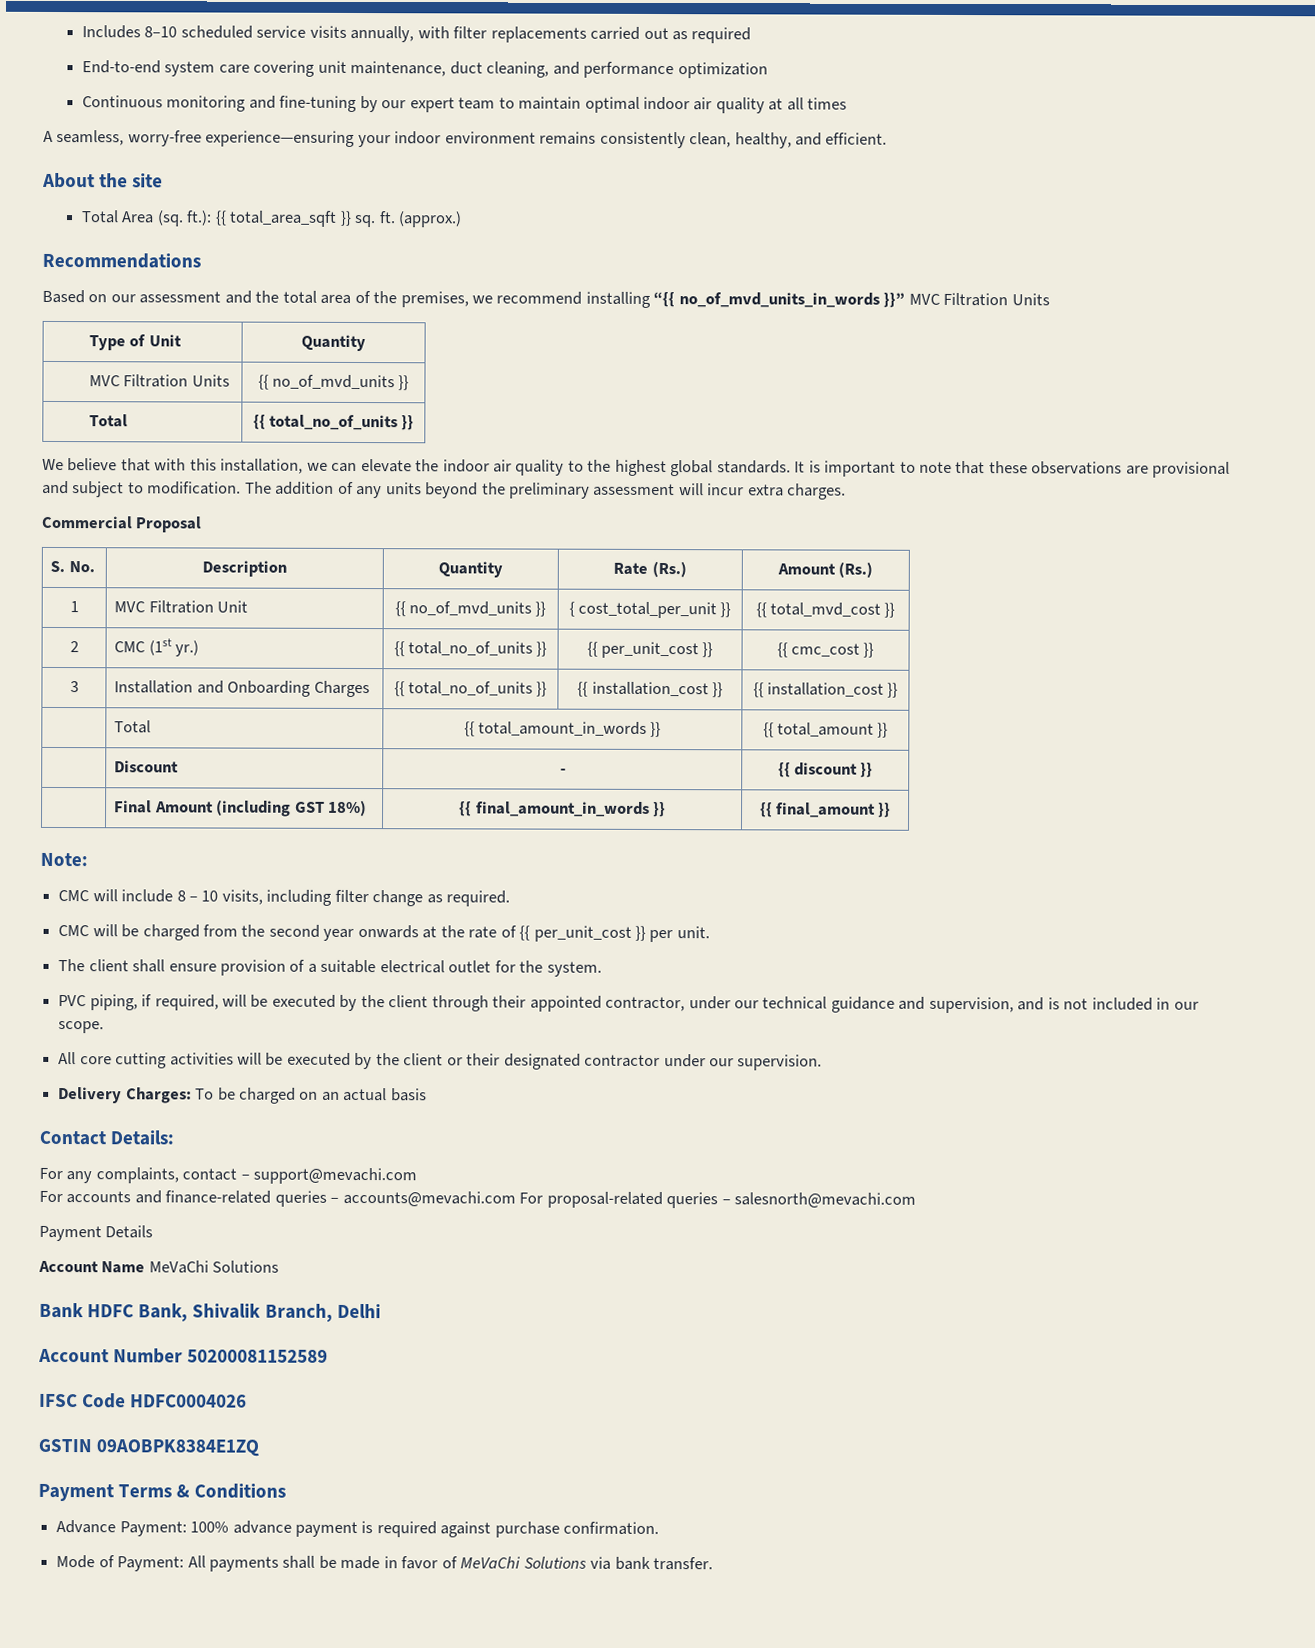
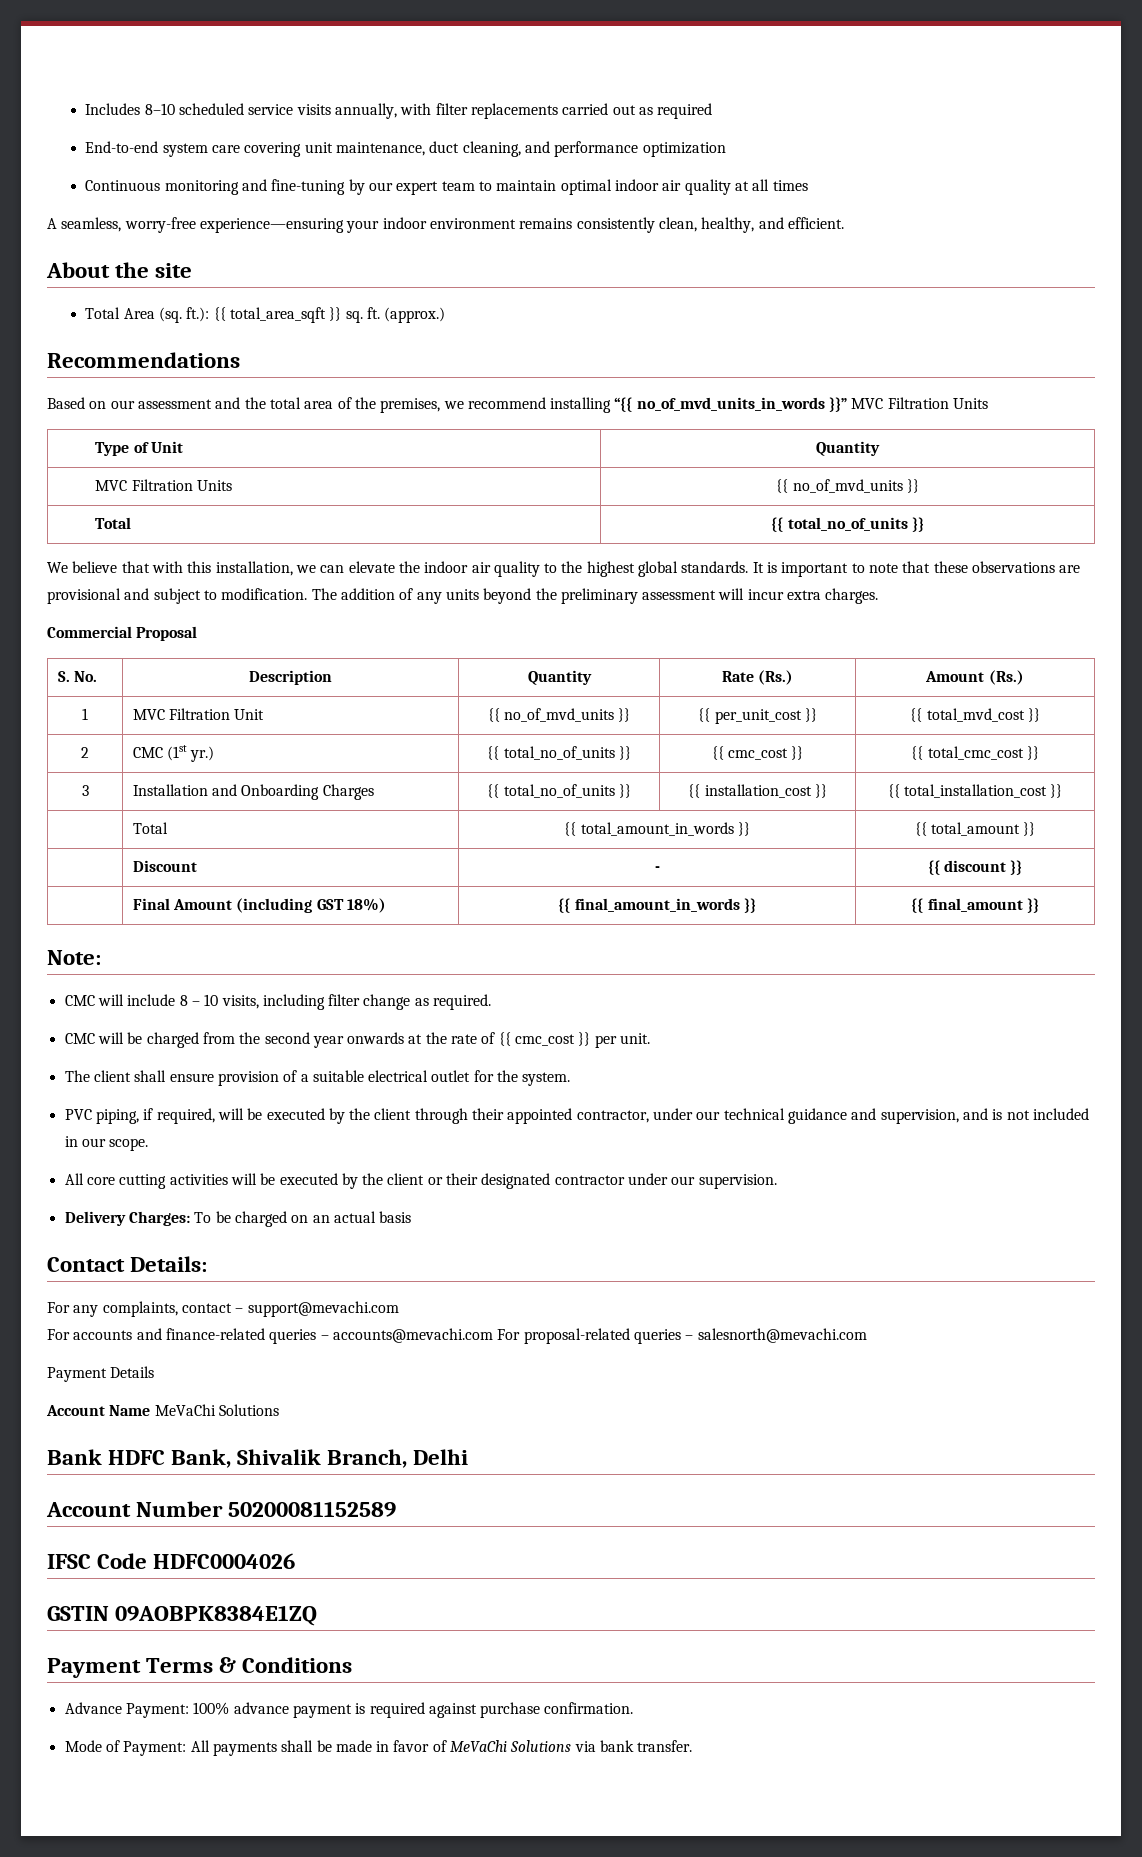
- 1 | MVC Filtration Unit | {{ no_of_mvd_units }} | { cost_total_per_unit }} | {{ total_mvd_cost }}
+ 1 | MVC Filtration Unit | {{ no_of_mvd_units }} | {{ per_unit_cost }} | {{ total_mvd_cost }}
- 2 | CMC (1st yr.) | {{ total_no_of_units }} | {{ per_unit_cost }} | {{ cmc_cost }}
+ 2 | CMC (1st yr.) | {{ total_no_of_units }} | {{ cmc_cost }} | {{ total_cmc_cost }}
- 3 | Installation and Onboarding Charges | {{ total_no_of_units }} | {{ installation_cost }} | {{ installation_cost }}
+ 3 | Installation and Onboarding Charges | {{ total_no_of_units }} | {{ installation_cost }} | {{ total_installation_cost }}
- CMC will be charged from the second year onwards at the rate of {{ per_unit_cost }} per unit.
+ CMC will be charged from the second year onwards at the rate of {{ cmc_cost }} per unit.

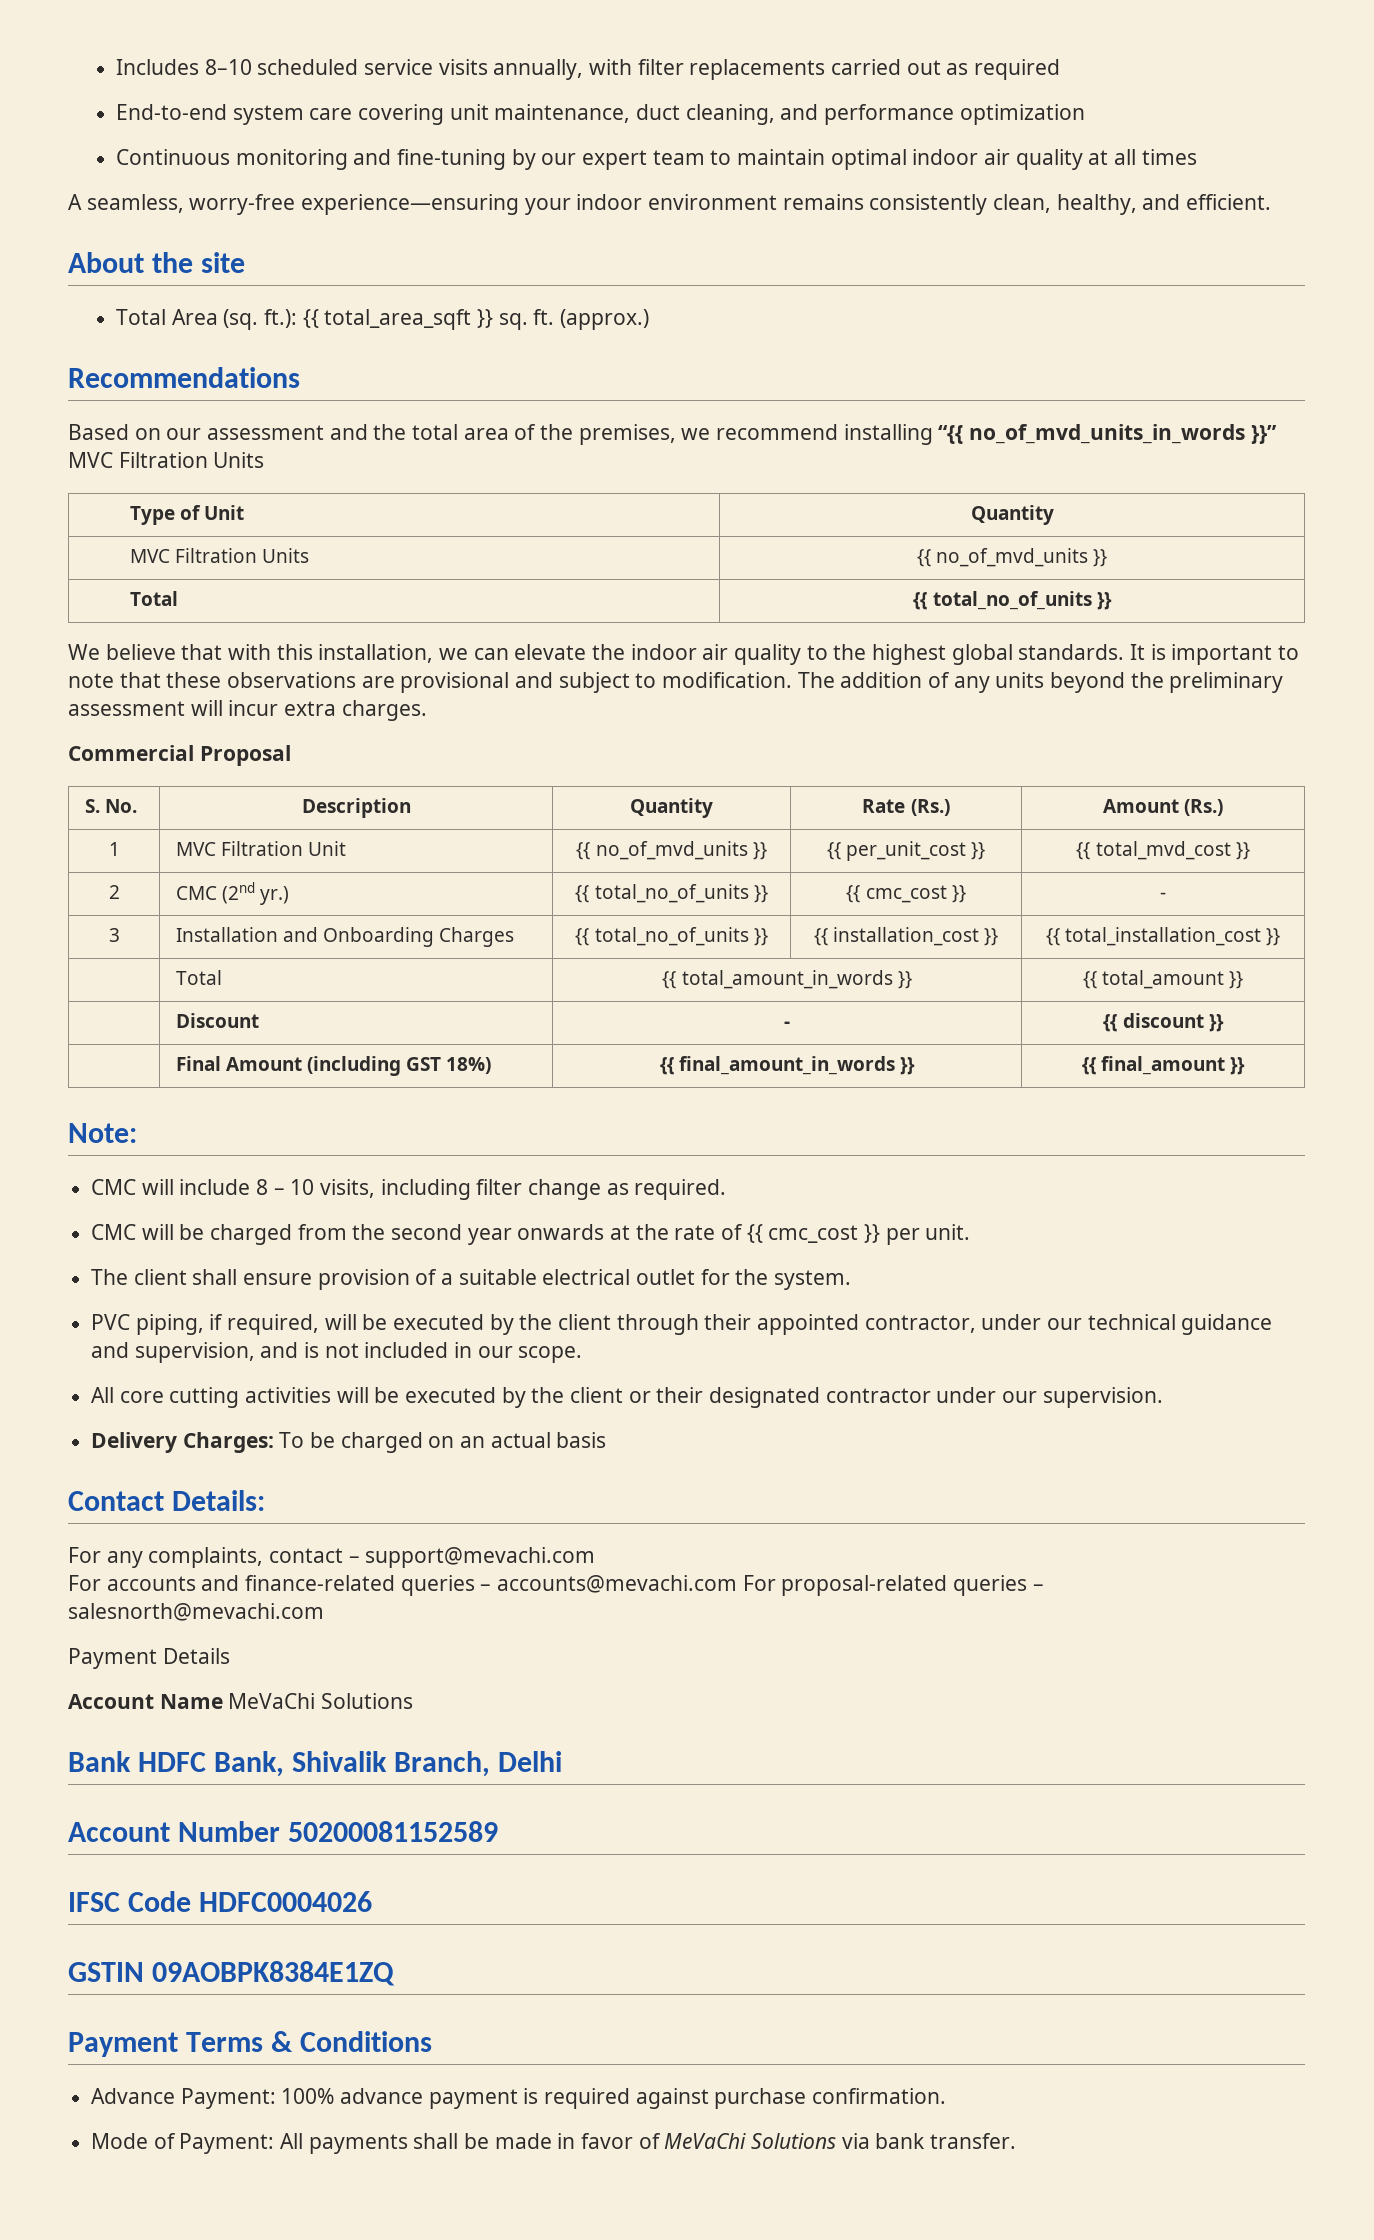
- 2 | CMC (1st yr.) | {{ total_no_of_units }} | {{ cmc_cost }} | {{ total_cmc_cost }}
+ 2 | CMC (2nd yr.) | {{ total_no_of_units }} | {{ cmc_cost }} | -

